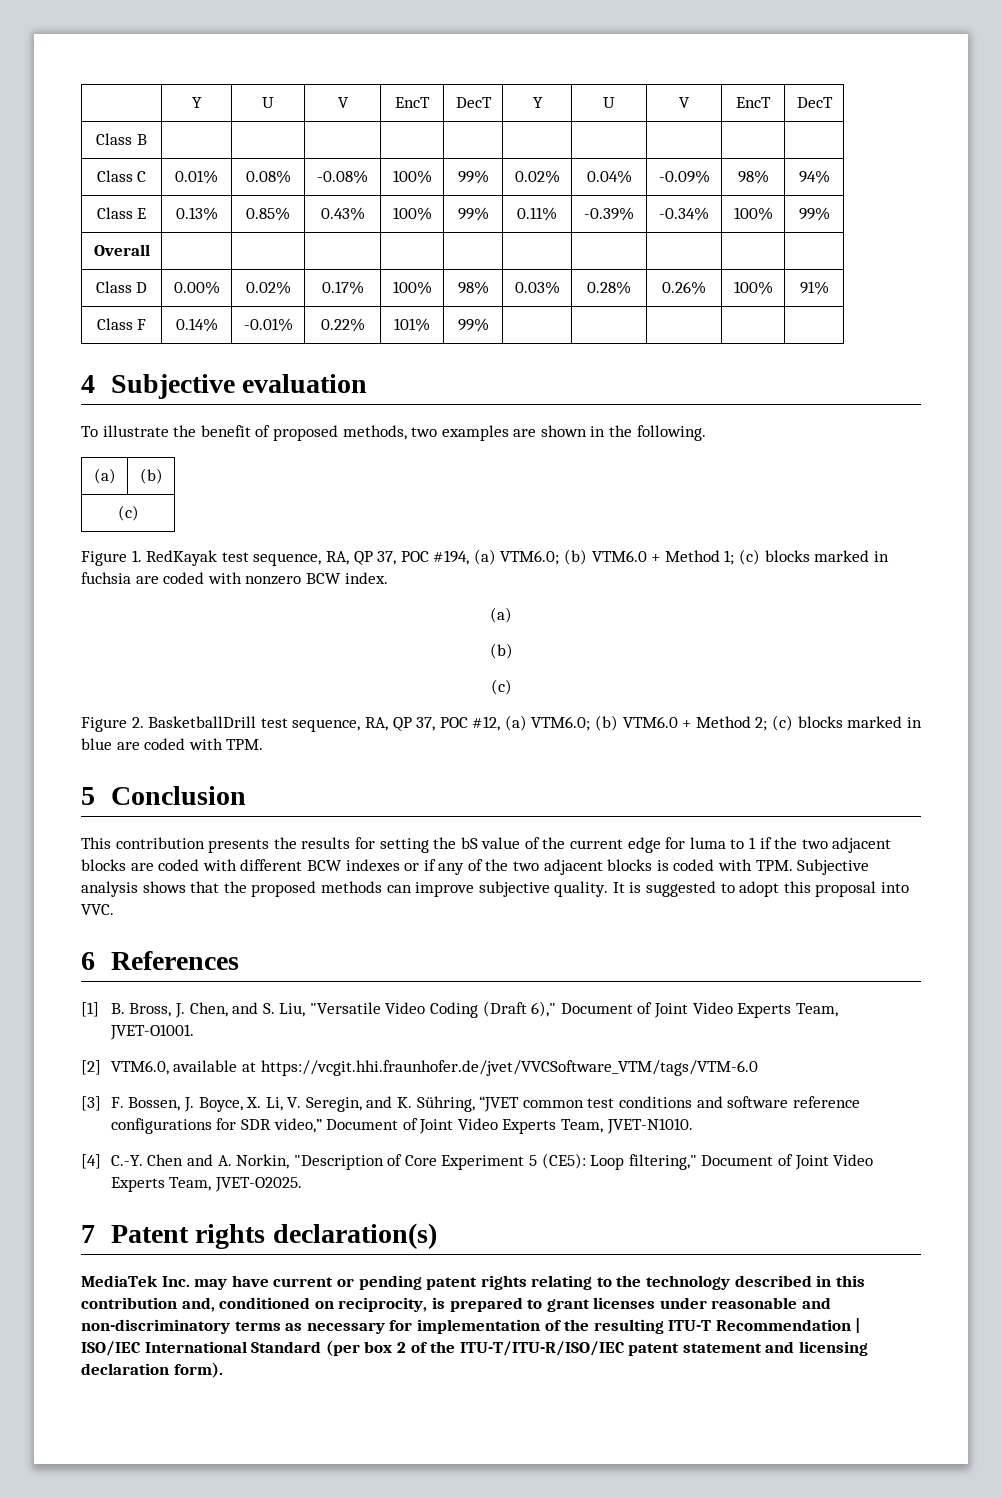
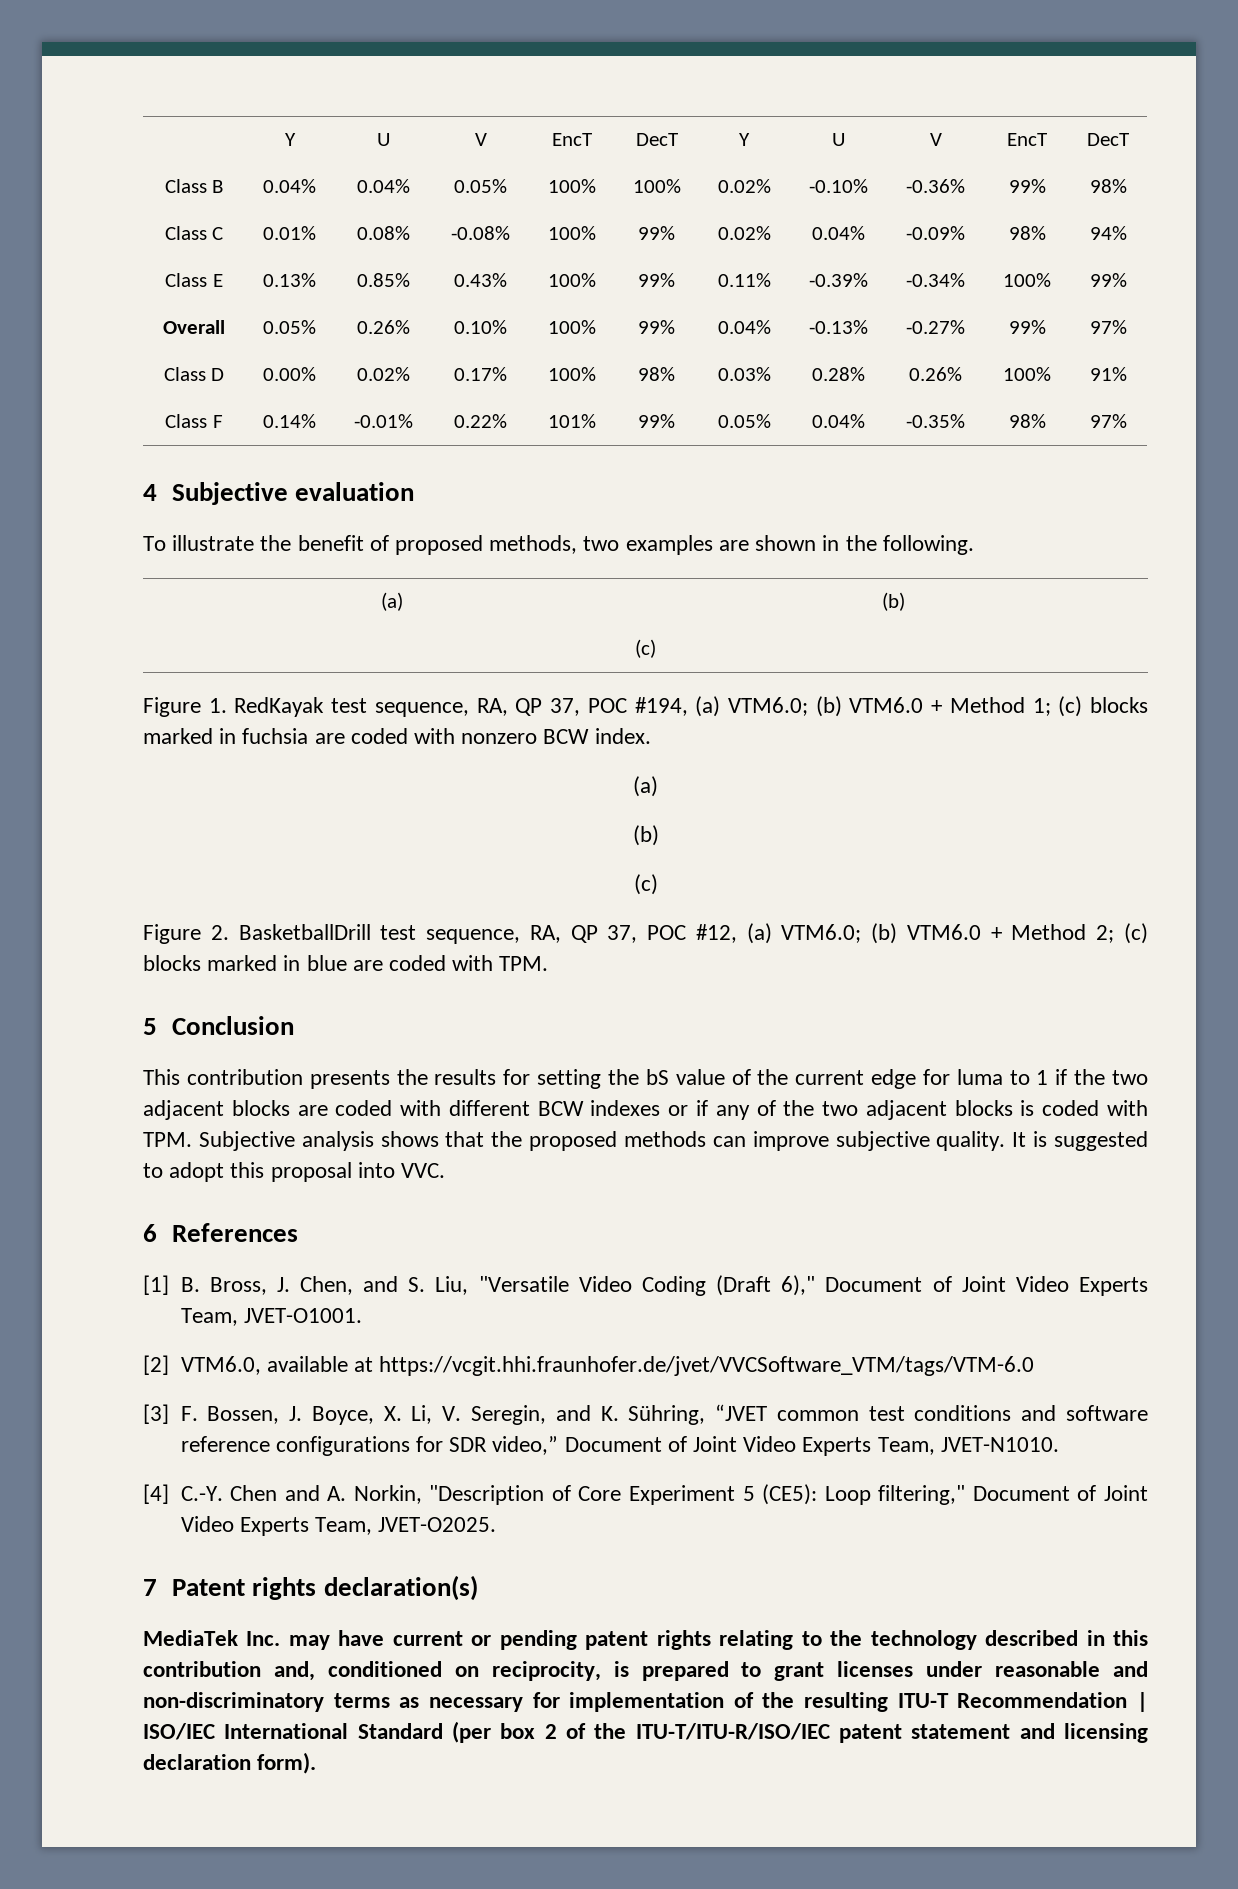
- Class B | | | | | | | | | |
+ Class B | 0.04% | 0.04% | 0.05% | 100% | 100% | 0.02% | -0.10% | -0.36% | 99% | 98%
- Overall | | | | | | | | | |
+ Overall | 0.05% | 0.26% | 0.10% | 100% | 99% | 0.04% | -0.13% | -0.27% | 99% | 97%
- Class F | 0.14% | -0.01% | 0.22% | 101% | 99% | | | | |
+ Class F | 0.14% | -0.01% | 0.22% | 101% | 99% | 0.05% | 0.04% | -0.35% | 98% | 97%

